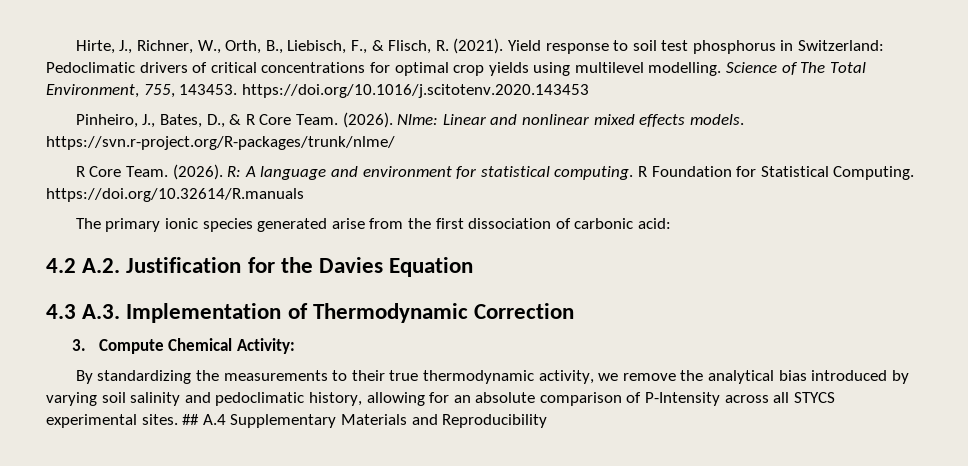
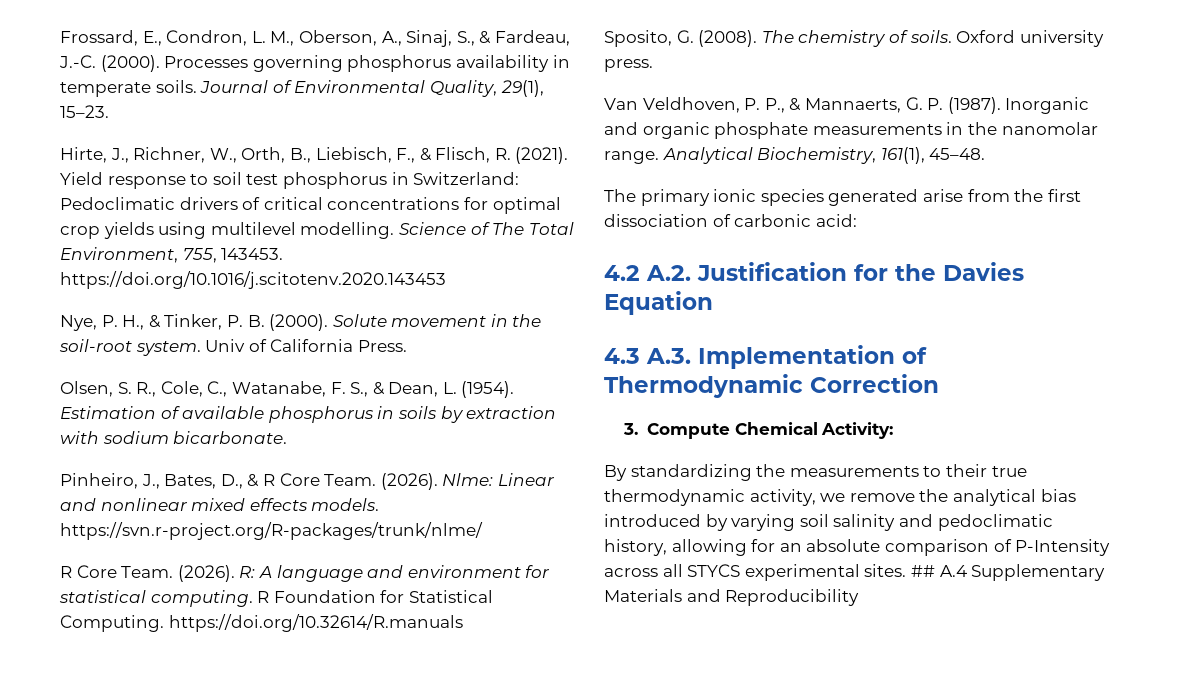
+ Frossard, E., Condron, L. M., Oberson, A., Sinaj, S., & Fardeau, J.-C. (2000). Processes governing phosphorus availability in temperate soils. Journal of Environmental Quality, 29(1), 15–23.
+ Nye, P. H., & Tinker, P. B. (2000). Solute movement in the soil-root system. Univ of California Press.
+ Olsen, S. R., Cole, C., Watanabe, F. S., & Dean, L. (1954). Estimation of available phosphorus in soils by extraction with sodium bicarbonate.
+ Sposito, G. (2008). The chemistry of soils. Oxford university press.
+ Van Veldhoven, P. P., & Mannaerts, G. P. (1987). Inorganic and organic phosphate measurements in the nanomolar range. Analytical Biochemistry, 161(1), 45–48.

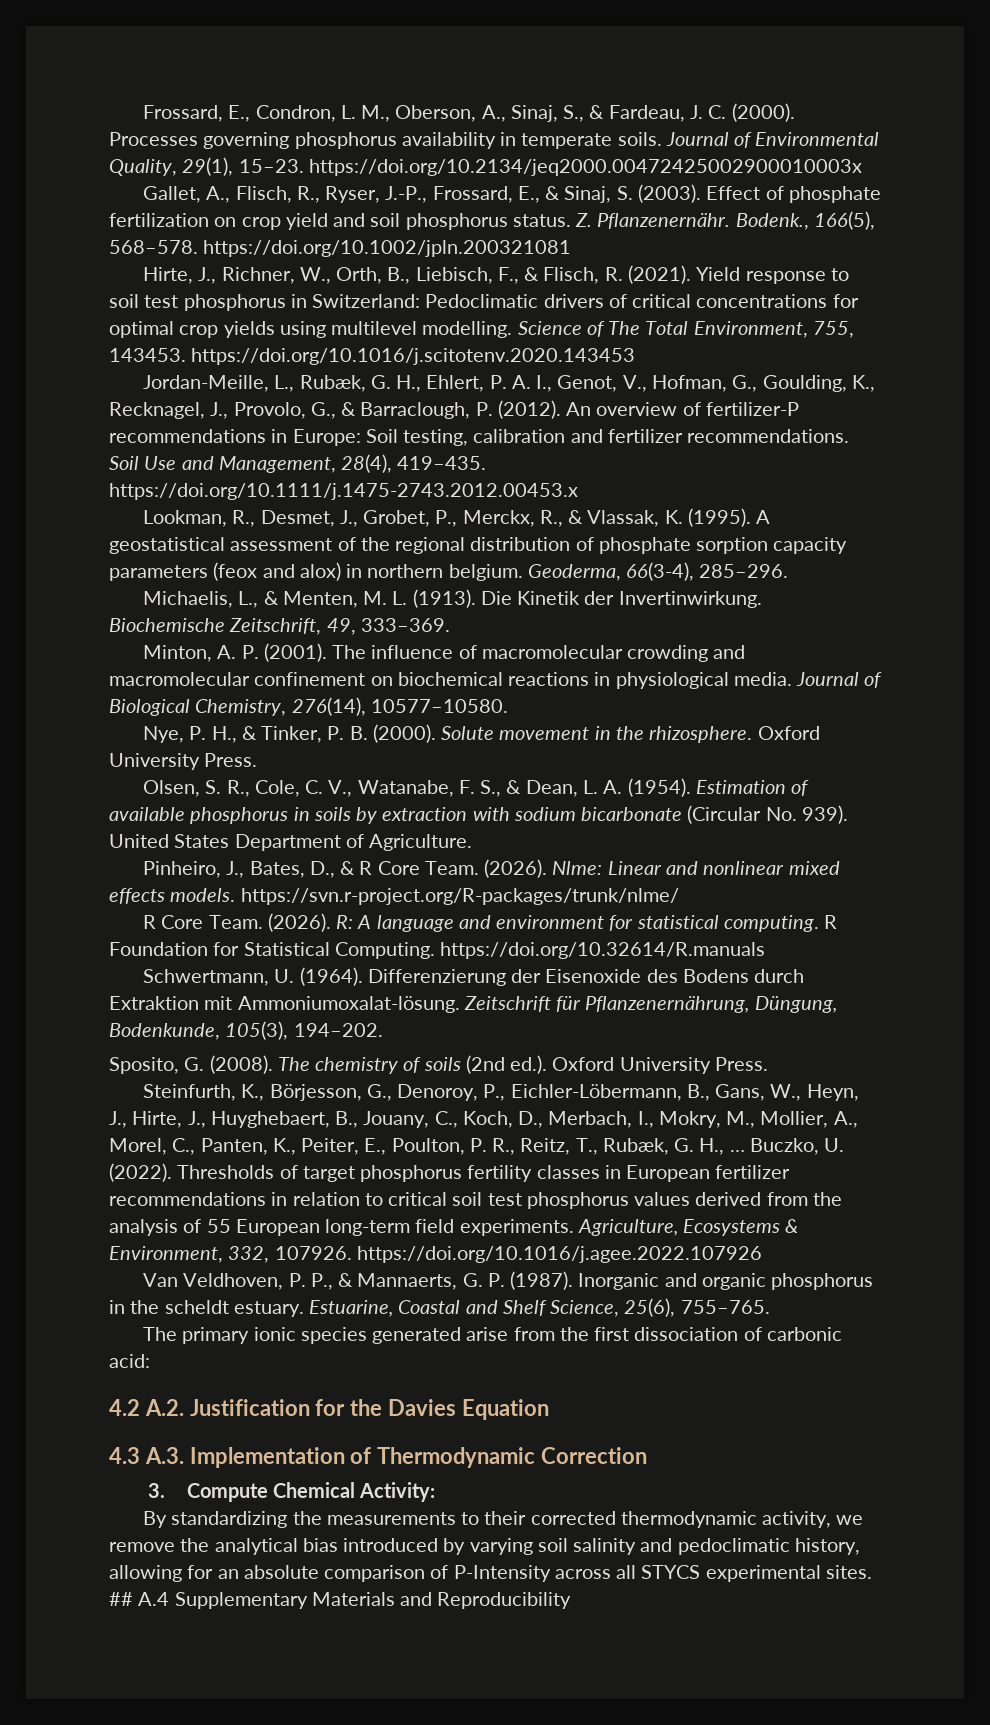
- Frossard, E., Condron, L. M., Oberson, A., Sinaj, S., & Fardeau, J.-C. (2000).
+ Frossard, E., Condron, L. M., Oberson, A., Sinaj, S., & Fardeau, J. C. (2000).
- Journal of Environmental Quality, 29(1), 15–23.
+ Journal of Environmental Quality, 29(1), 15–23. https://doi.org/10.2134/jeq2000.00472425002900010003x
+ Gallet, A., Flisch, R., Ryser, J.-P., Frossard, E., & Sinaj, S. (2003). Effect of phosphate fertilization on crop yield and soil phosphorus status. Z. Pflanzenernähr. Bodenk., 166(5), 568–578. https://doi.org/10.1002/jpln.200321081
+ Jordan-Meille, L., Rubæk, G. H., Ehlert, P. A. I., Genot, V., Hofman, G., Goulding, K., Recknagel, J., Provolo, G., & Barraclough, P. (2012). An overview of fertilizer-P recommendations in Europe: Soil testing, calibration and fertilizer recommendations. Soil Use and Management, 28(4), 419–435. https://doi.org/10.1111/j.1475-2743.2012.00453.x
+ Lookman, R., Desmet, J., Grobet, P., Merckx, R., & Vlassak, K. (1995). A geostatistical assessment of the regional distribution of phosphate sorption capacity parameters (feox and alox) in northern belgium. Geoderma, 66(3-4), 285–296.
+ Michaelis, L., & Menten, M. L. (1913). Die Kinetik der Invertinwirkung. Biochemische Zeitschrift, 49, 333–369.
+ Minton, A. P. (2001). The influence of macromolecular crowding and macromolecular confinement on biochemical reactions in physiological media. Journal of Biological Chemistry, 276(14), 10577–10580.
- Solute movement in the soil-root system. Univ of California Press.
+ Solute movement in the rhizosphere. Oxford University Press.
- Olsen, S. R., Cole, C., Watanabe, F. S., & Dean, L. (1954).
+ Olsen, S. R., Cole, C. V., Watanabe, F. S., & Dean, L. A. (1954).
- Estimation of available phosphorus in soils by extraction with sodium bicarbonate.
+ Estimation of available phosphorus in soils by extraction with sodium bicarbonate (Circular No. 939). United States Department of Agriculture.
+ Schwertmann, U. (1964). Differenzierung der Eisenoxide des Bodens durch Extraktion mit Ammoniumoxalat-lösung. Zeitschrift für Pflanzenernährung, Düngung, Bodenkunde, 105(3), 194–202.
- The chemistry of soils. Oxford university press.
+ The chemistry of soils (2nd ed.). Oxford University Press.
+ Steinfurth, K., Börjesson, G., Denoroy, P., Eichler-Löbermann, B., Gans, W., Heyn, J., Hirte, J., Huyghebaert, B., Jouany, C., Koch, D., Merbach, I., Mokry, M., Mollier, A., Morel, C., Panten, K., Peiter, E., Poulton, P. R., Reitz, T., Rubæk, G. H., … Buczko, U. (2022). Thresholds of target phosphorus fertility classes in European fertilizer recommendations in relation to critical soil test phosphorus values derived from the analysis of 55 European long-term field experiments. Agriculture, Ecosystems & Environment, 332, 107926. https://doi.org/10.1016/j.agee.2022.107926
- Inorganic and organic phosphate measurements in the nanomolar range. Analytical Biochemistry, 161(1), 45–48.
+ Inorganic and organic phosphorus in the scheldt estuary. Estuarine, Coastal and Shelf Science, 25(6), 755–765.
- By standardizing the measurements to their true thermodynamic activity, we remove the analytical bias introduced by varying soil salinity and pedoclimatic history, allowing for an absolute comparison of P-Intensity across all STYCS experimental sites.
+ By standardizing the measurements to their corrected thermodynamic activity, we remove the analytical bias introduced by varying soil salinity and pedoclimatic history, allowing for an absolute comparison of P-Intensity across all STYCS experimental sites.

